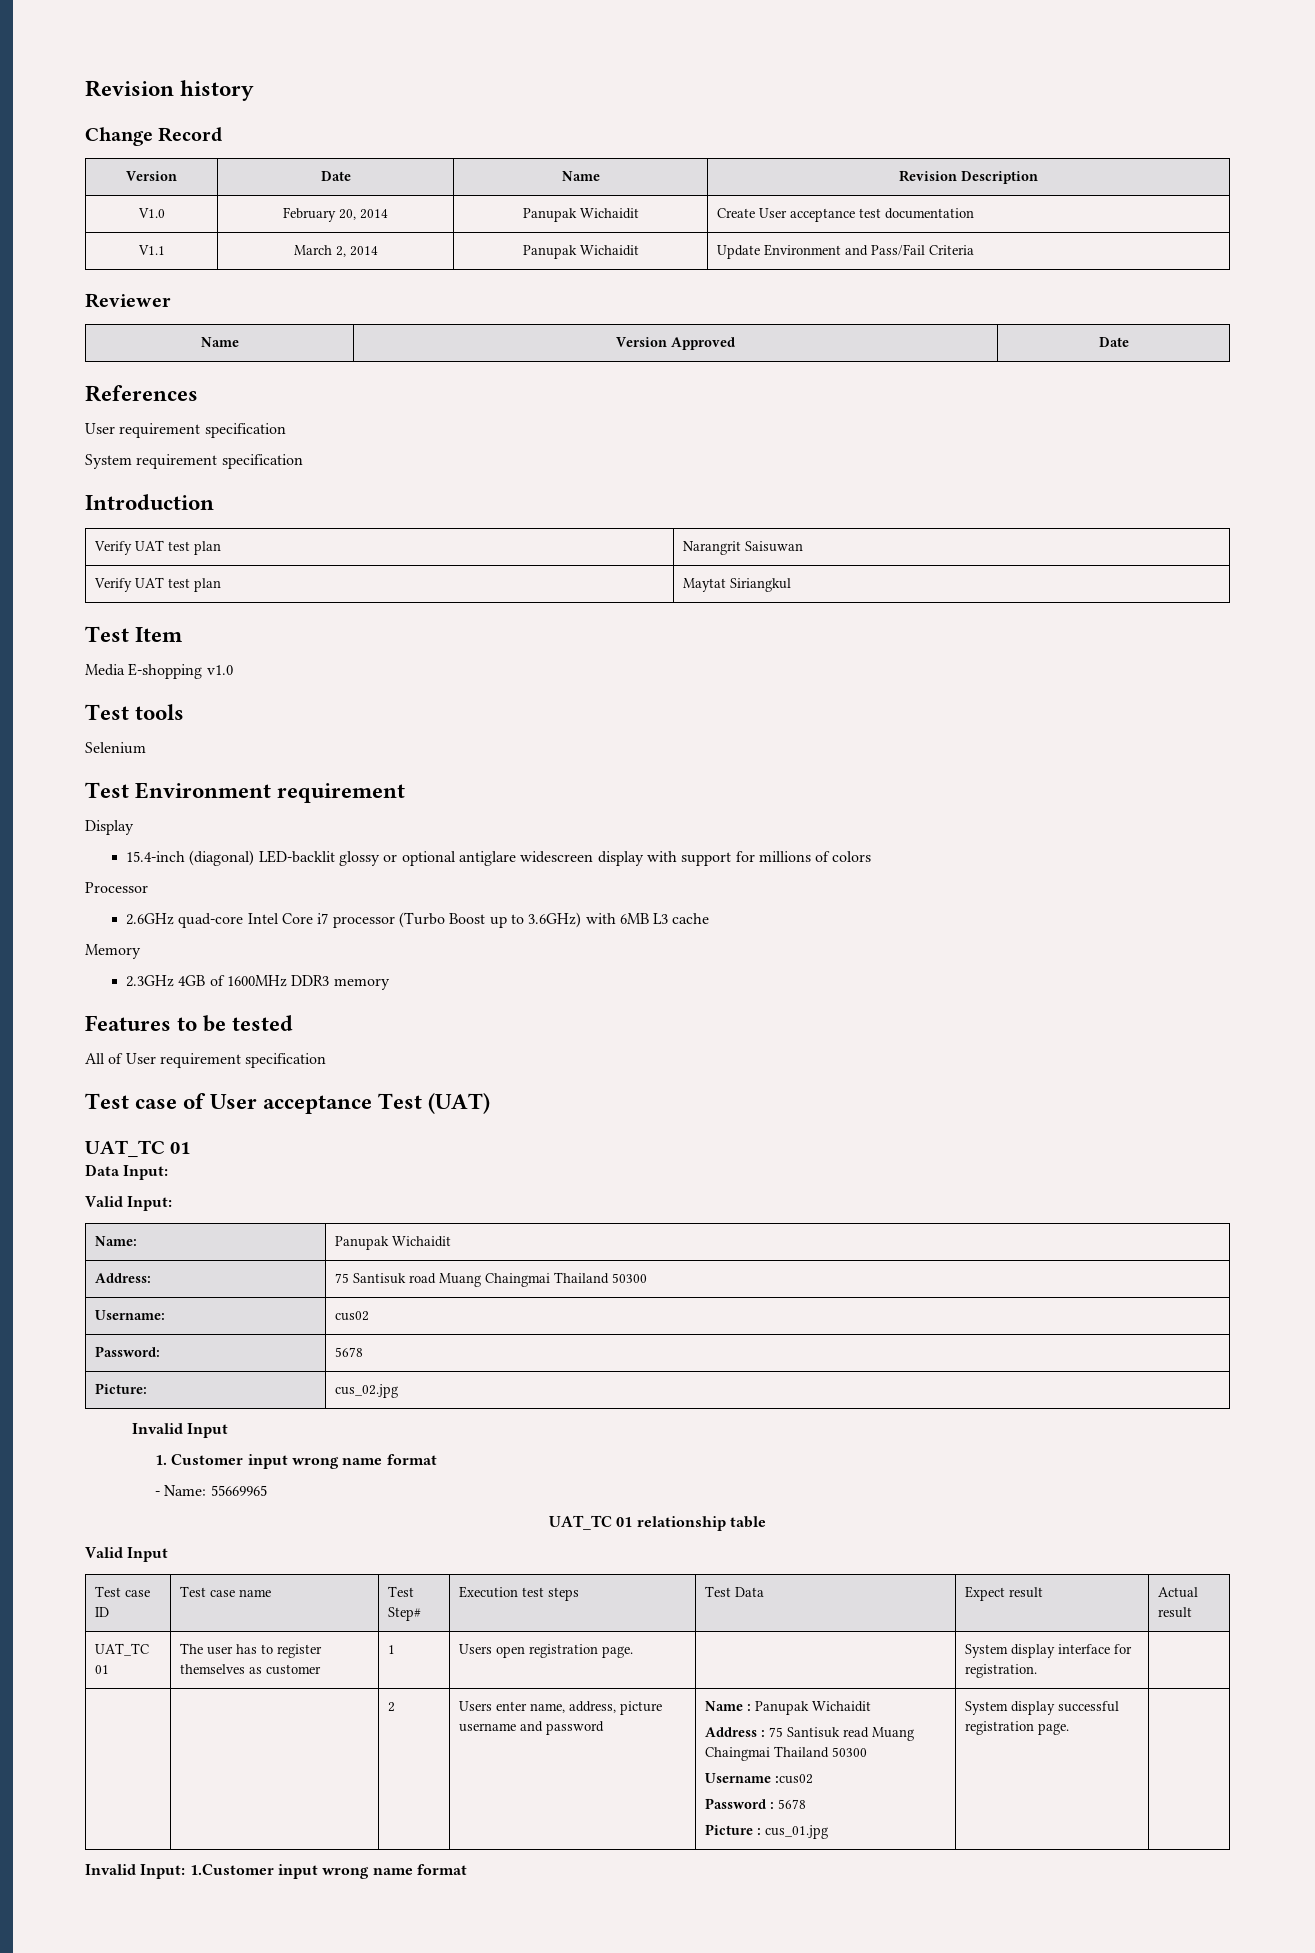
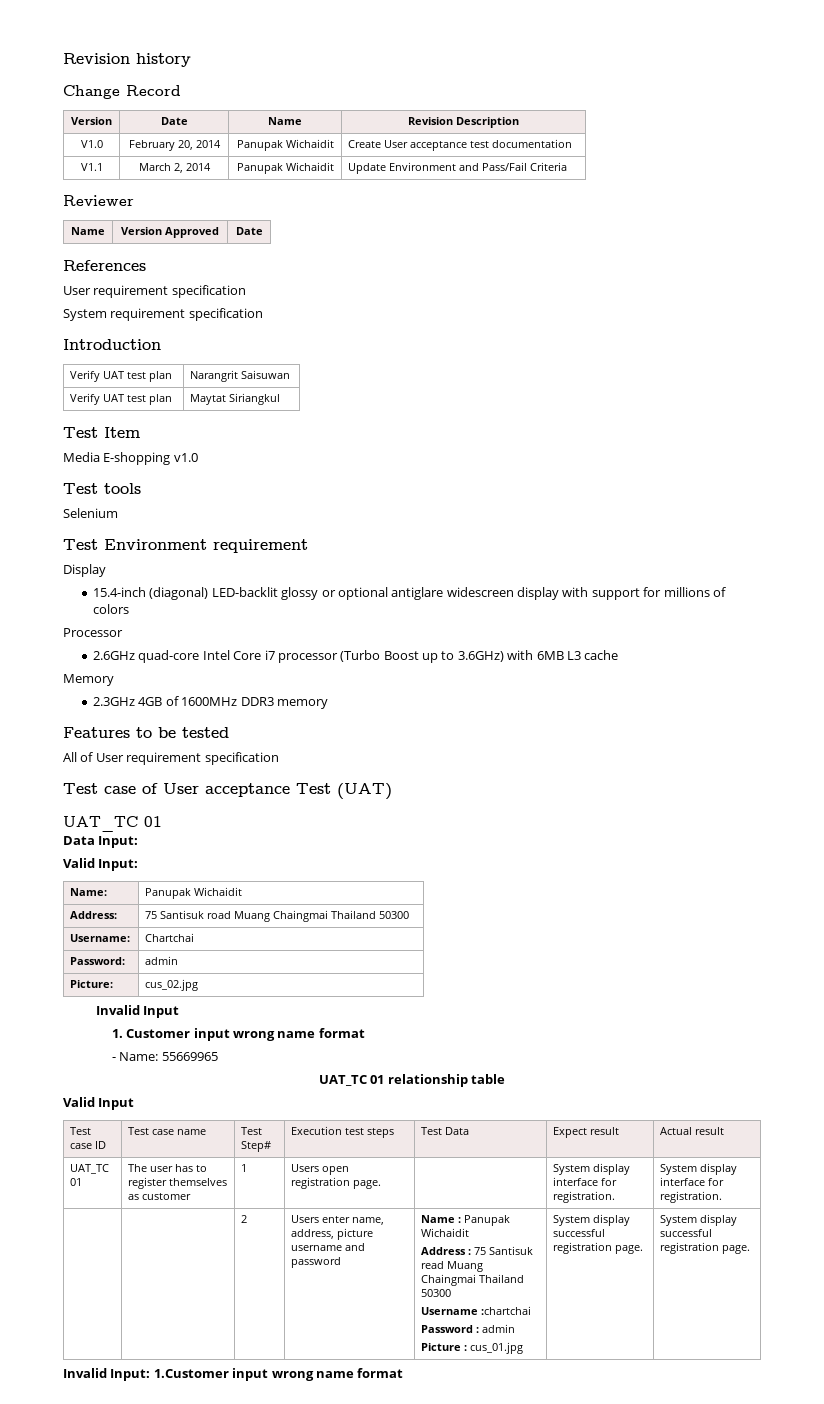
- Username: | cus02
+ Username: | Chartchai
- Password: | 5678
+ Password: | admin
- UAT_TC 01 | The user has to register themselves as customer | 1 | Users open registration page. | | System display interface for registration. |
+ UAT_TC 01 | The user has to register themselves as customer | 1 | Users open registration page. | | System display interface for registration. | System display interface for registration.
  | | 2 | Users enter name, address, picture username and password | Name : Panupak Wichaidit
  Address : 75 Santisuk read Muang Chaingmai Thailand 50300
- Username :cus02
- Password : 5678
- Picture : cus_01.jpg | System display successful registration page. |
+ Username :chartchai
+ Password : admin
+ Picture : cus_01.jpg | System display successful registration page. | System display successful registration page.

